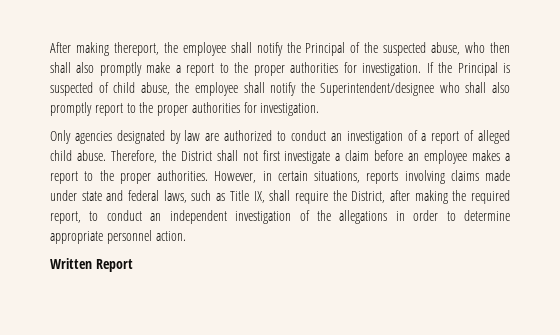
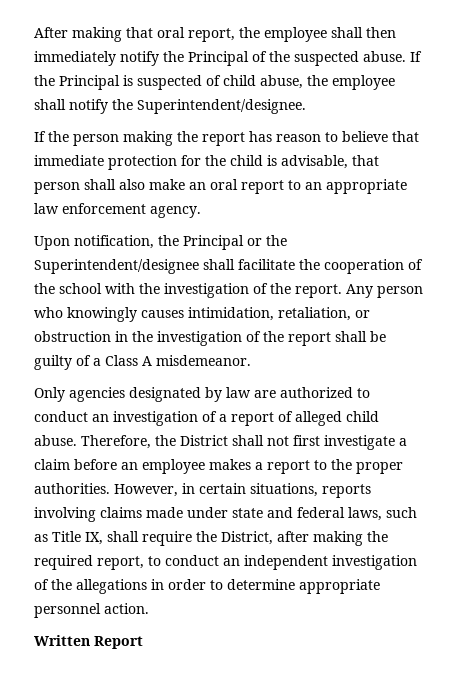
- After making thereport, the employee shall notify the Principal of the suspected abuse, who then shall also promptly make a report to the proper authorities for investigation.
+ After making that oral report, the employee shall then immediately notify the Principal of the suspected abuse.
- If the Principal is suspected of child abuse, the employee shall notify the Superintendent/designee who shall also promptly report to the proper authorities for investigation.
+ If the Principal is suspected of child abuse, the employee shall notify the Superintendent/designee.
+ If the person making the report has reason to believe that immediate protection for the child is advisable, that person shall also make an oral report to an appropriate law enforcement agency.
+ Upon notification, the Principal or the Superintendent/designee shall facilitate the cooperation of the school with the investigation of the report. Any person who knowingly causes intimidation, retaliation, or obstruction in the investigation of the report shall be guilty of a Class A misdemeanor.

